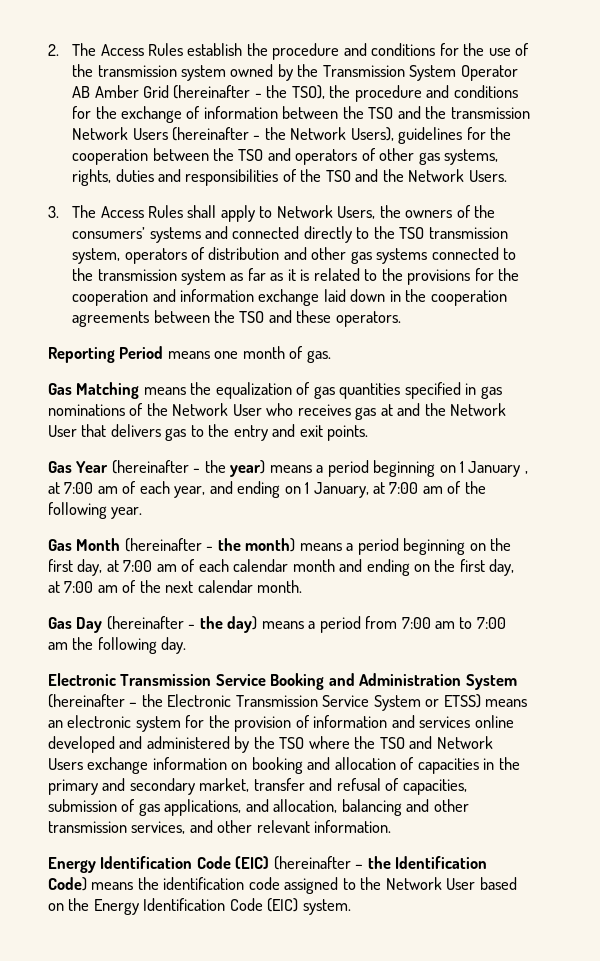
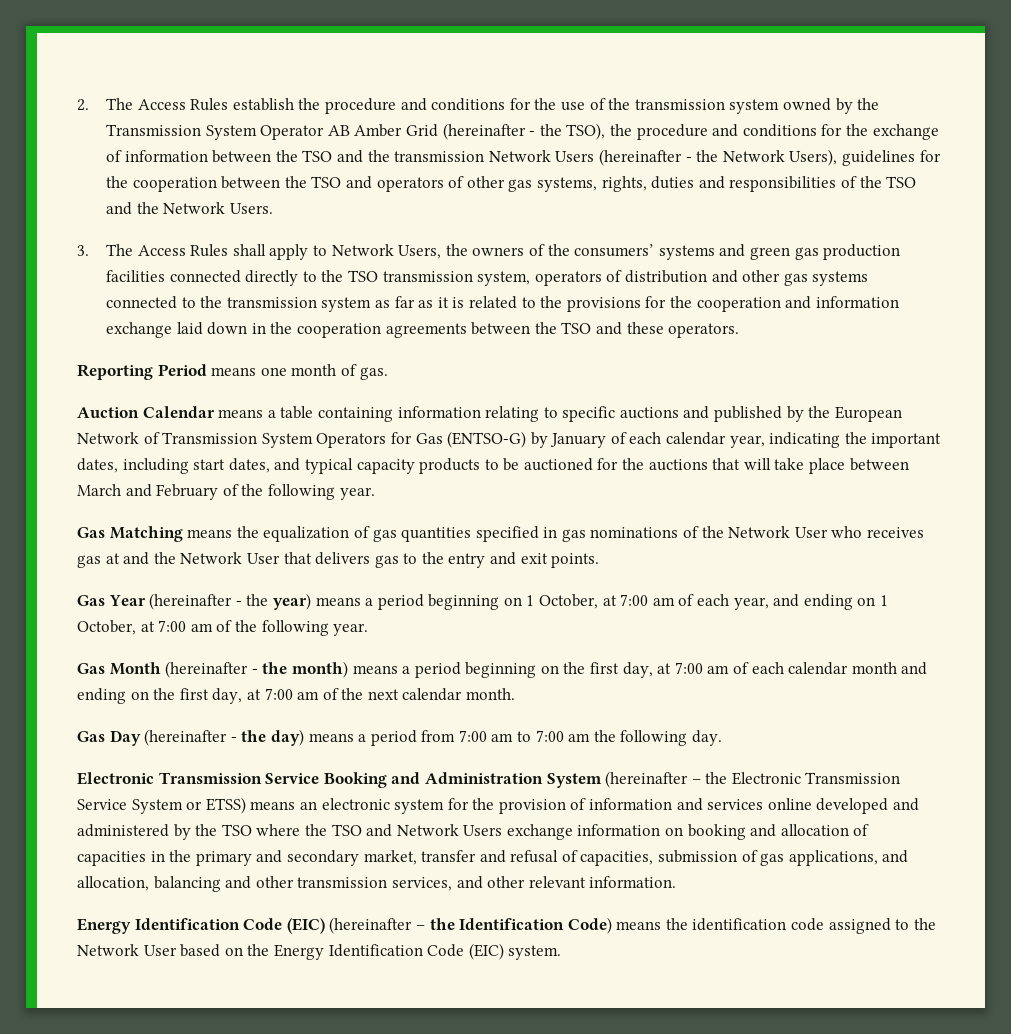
- 3. The Access Rules shall apply to Network Users, the owners of the consumers’ systems and connected directly to the TSO transmission system, operators of distribution and other gas systems connected to the transmission system as far as it is related to the provisions for the cooperation and information exchange laid down in the cooperation agreements between the TSO and these operators.
+ 3. The Access Rules shall apply to Network Users, the owners of the consumers’ systems and green gas production facilities connected directly to the TSO transmission system, operators of distribution and other gas systems connected to the transmission system as far as it is related to the provisions for the cooperation and information exchange laid down in the cooperation agreements between the TSO and these operators.
+ Auction Calendar means a table containing information relating to specific auctions and published by the European Network of Transmission System Operators for Gas (ENTSO-G) by January of each calendar year, indicating the important dates, including start dates, and typical capacity products to be auctioned for the auctions that will take place between March and February of the following year.
- Gas Year (hereinafter - the year) means a period beginning on 1 January , at 7:00 am of each year, and ending on 1 January, at 7:00 am of the following year.
+ Gas Year (hereinafter - the year) means a period beginning on 1 October, at 7:00 am of each year, and ending on 1 October, at 7:00 am of the following year.

